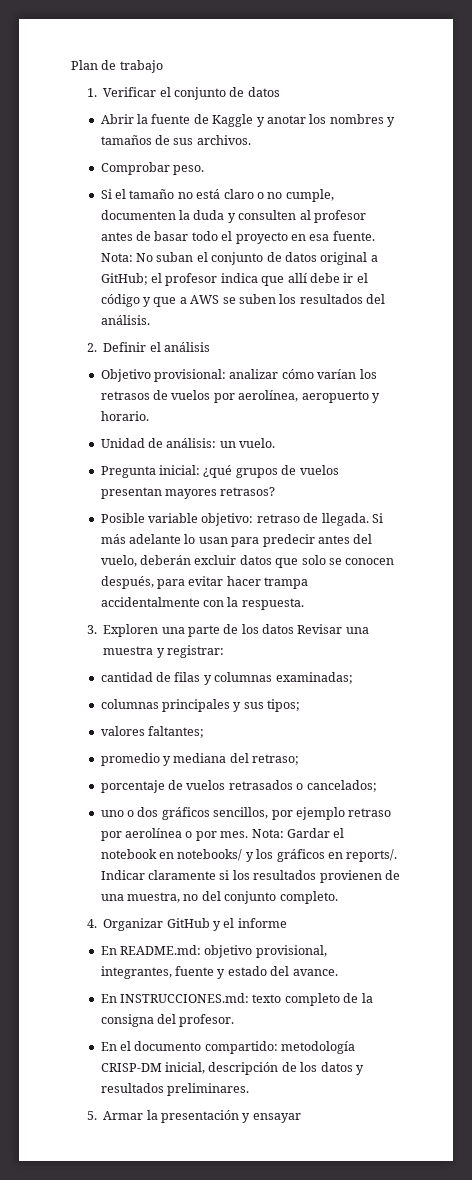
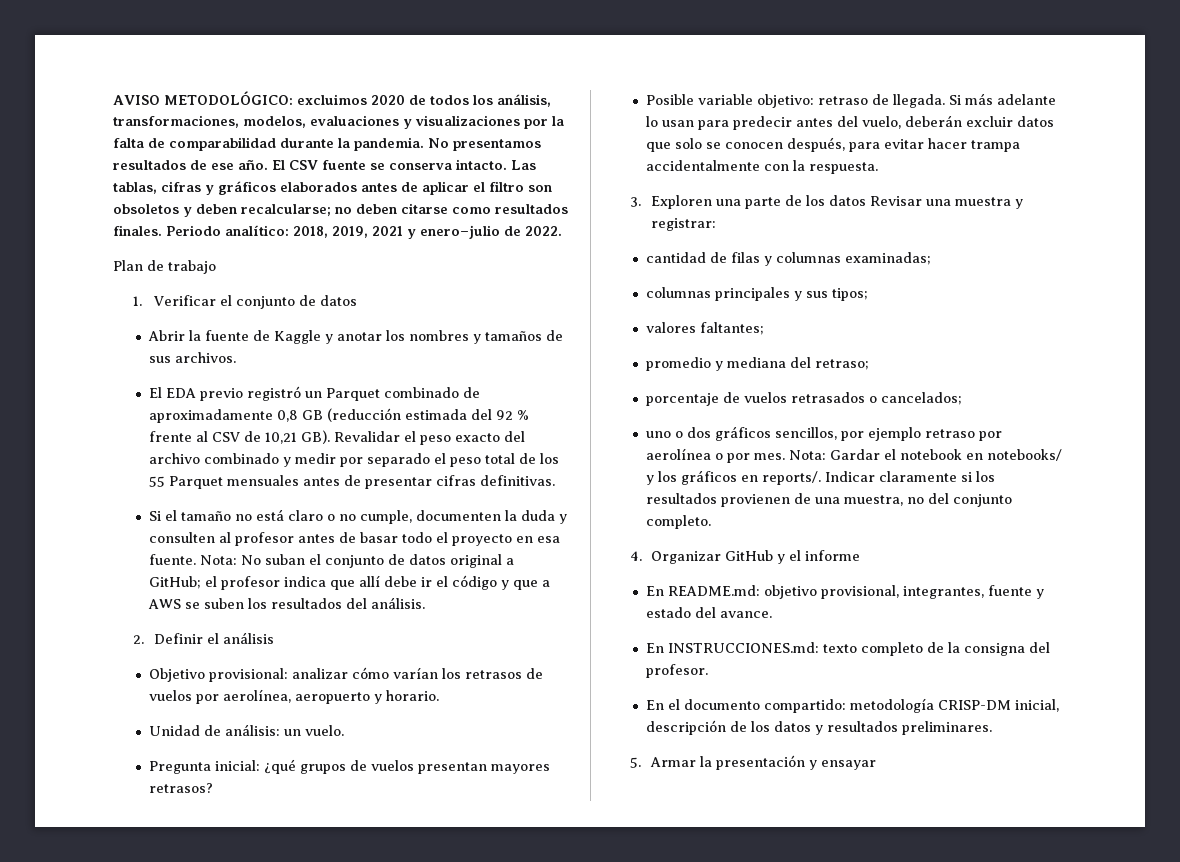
+ AVISO METODOLÓGICO: excluimos 2020 de todos los análisis, transformaciones, modelos, evaluaciones y visualizaciones por la falta de comparabilidad durante la pandemia. No presentamos resultados de ese año. El CSV fuente se conserva intacto. Las tablas, cifras y gráficos elaborados antes de aplicar el filtro son obsoletos y deben recalcularse; no deben citarse como resultados finales. Periodo analítico: 2018, 2019, 2021 y enero–julio de 2022.
- Comprobar peso.
+ El EDA previo registró un Parquet combinado de aproximadamente 0,8 GB (reducción estimada del 92 % frente al CSV de 10,21 GB). Revalidar el peso exacto del archivo combinado y medir por separado el peso total de los 55 Parquet mensuales antes de presentar cifras definitivas.

